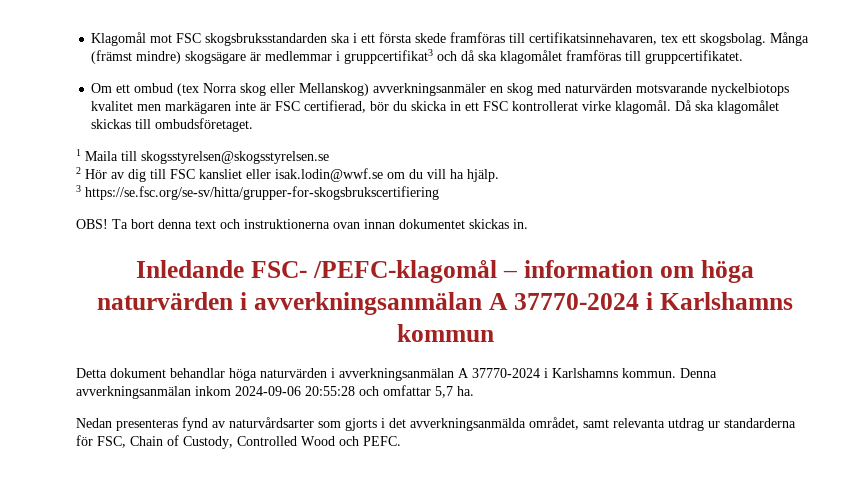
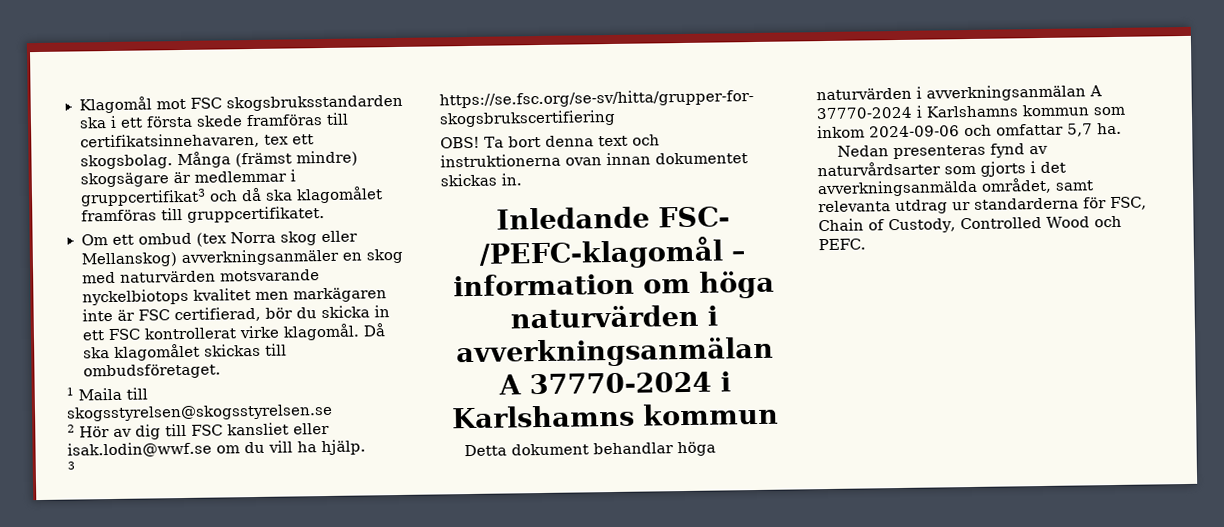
- Detta dokument behandlar höga naturvärden i avverkningsanmälan A 37770-2024 i Karlshamns kommun. Denna avverkningsanmälan inkom 2024-09-06 20:55:28 och omfattar 5,7 ha.
+ Detta dokument behandlar höga naturvärden i avverkningsanmälan A 37770-2024 i Karlshamns kommun som inkom 2024-09-06 och omfattar 5,7 ha.

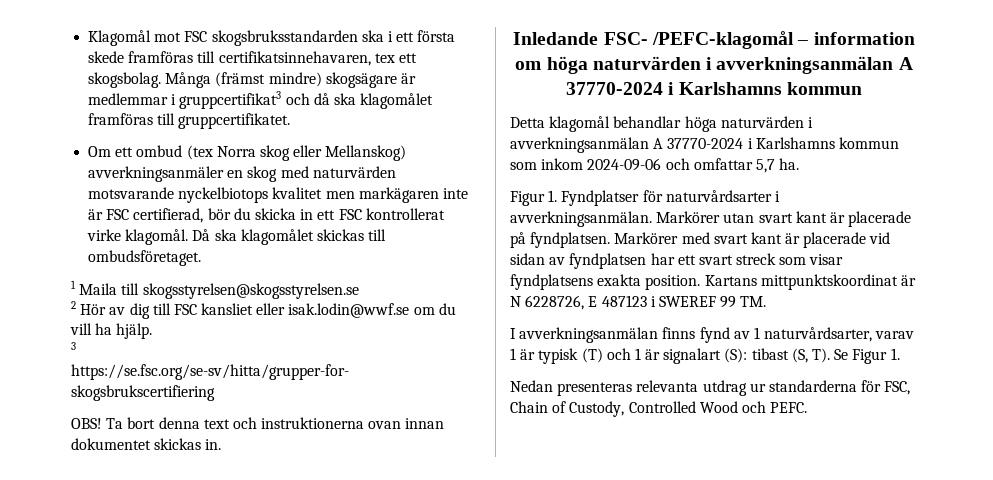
- Detta dokument behandlar höga naturvärden i avverkningsanmälan A 37770-2024 i Karlshamns kommun som inkom 2024-09-06 och omfattar 5,7 ha.
+ Detta klagomål behandlar höga naturvärden i avverkningsanmälan A 37770-2024 i Karlshamns kommun som inkom 2024-09-06 och omfattar 5,7 ha.
- Nedan presenteras fynd av naturvårdsarter som gjorts i det avverkningsanmälda området, samt relevanta utdrag ur standarderna för FSC, Chain of Custody, Controlled Wood och PEFC.
+ Figur 1. Fyndplatser för naturvårdsarter i avverkningsanmälan. Markörer utan svart kant är placerade på fyndplatsen. Markörer med svart kant är placerade vid sidan av fyndplatsen har ett svart streck som visar fyndplatsens exakta position. Kartans mittpunktskoordinat är N 6228726, E 487123 i SWEREF 99 TM.
+ I avverkningsanmälan finns fynd av 1 naturvårdsarter, varav 1 är typisk (T) och 1 är signalart (S): tibast (S, T). Se Figur 1.
+ Nedan presenteras relevanta utdrag ur standarderna för FSC, Chain of Custody, Controlled Wood och PEFC.

